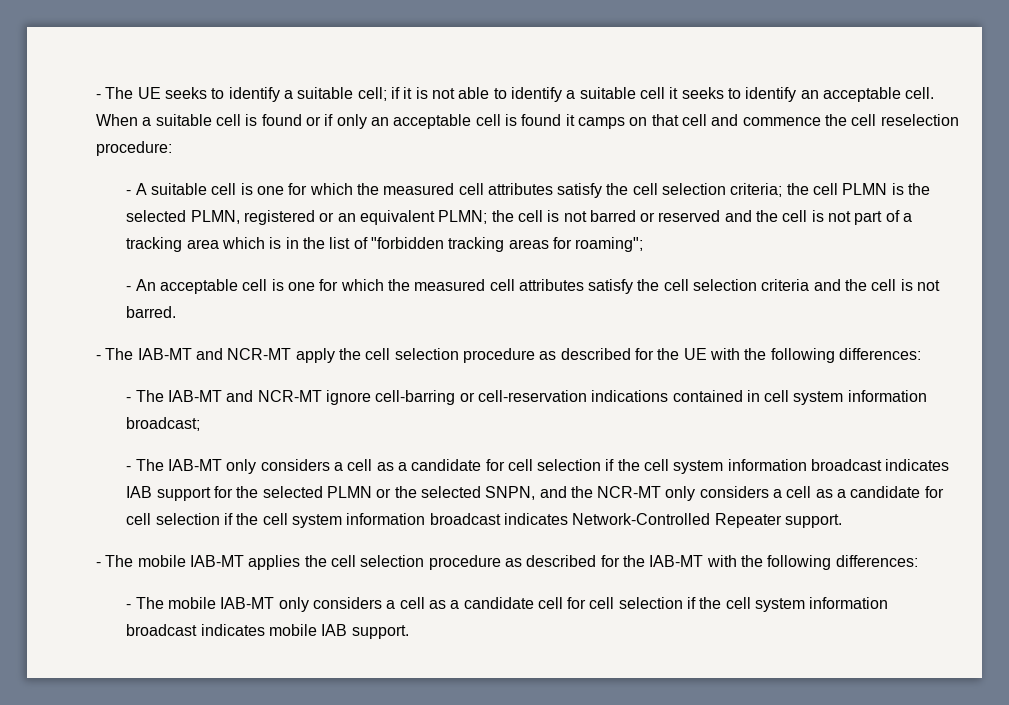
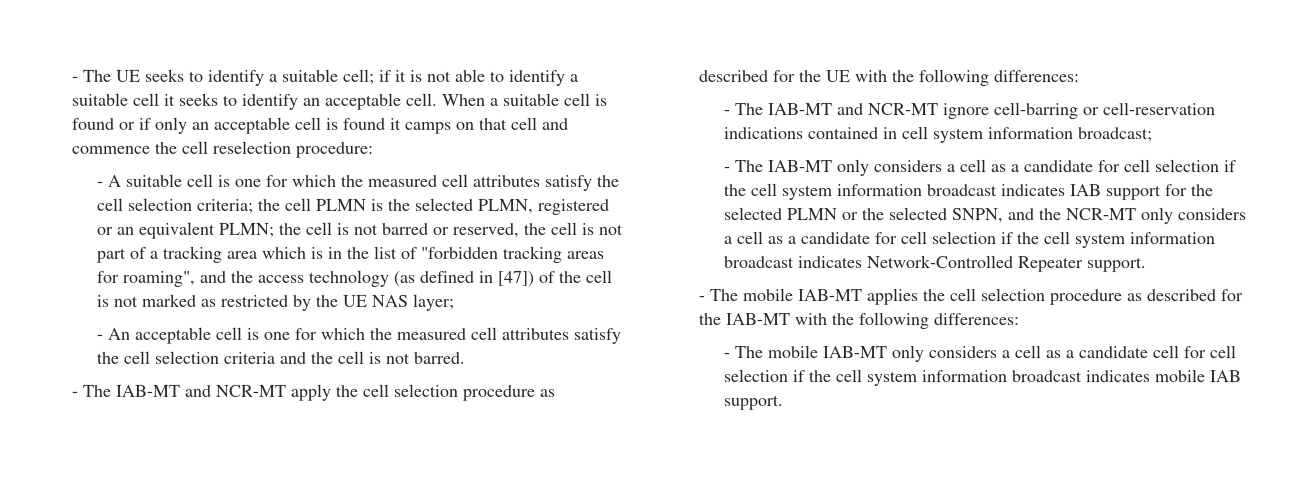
- - A suitable cell is one for which the measured cell attributes satisfy the cell selection criteria; the cell PLMN is the selected PLMN, registered or an equivalent PLMN; the cell is not barred or reserved and the cell is not part of a tracking area which is in the list of "forbidden tracking areas for roaming";
+ - A suitable cell is one for which the measured cell attributes satisfy the cell selection criteria; the cell PLMN is the selected PLMN, registered or an equivalent PLMN; the cell is not barred or reserved, the cell is not part of a tracking area which is in the list of "forbidden tracking areas for roaming", and the access technology (as defined in [47]) of the cell is not marked as restricted by the UE NAS layer;

